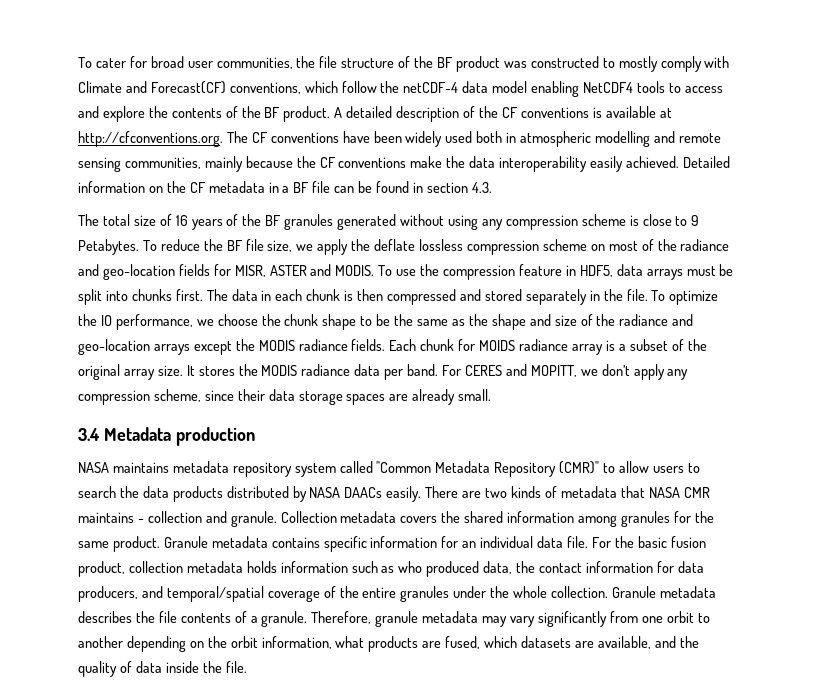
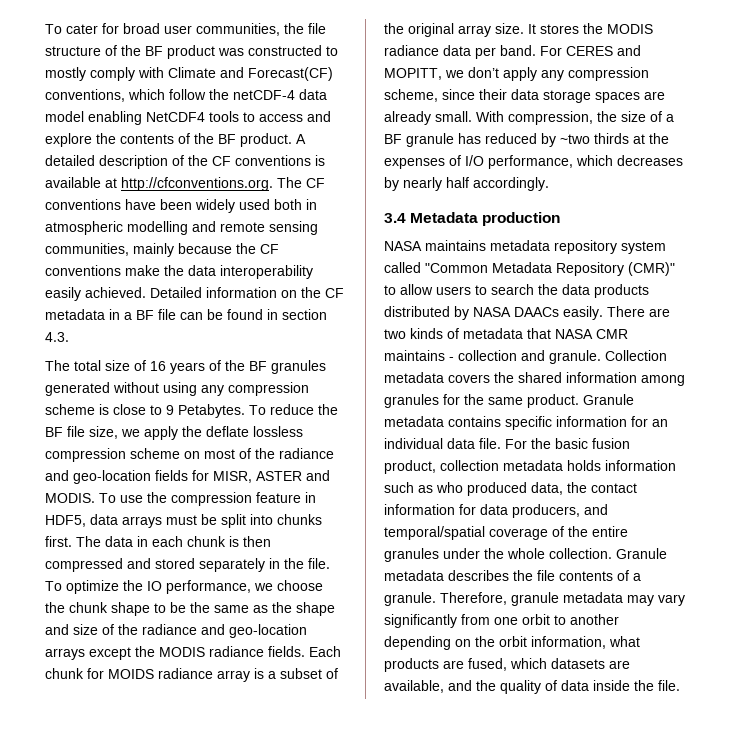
+ With compression, the size of a BF granule has reduced by ~two thirds at the expenses of I/O performance, which decreases by nearly half accordingly.

